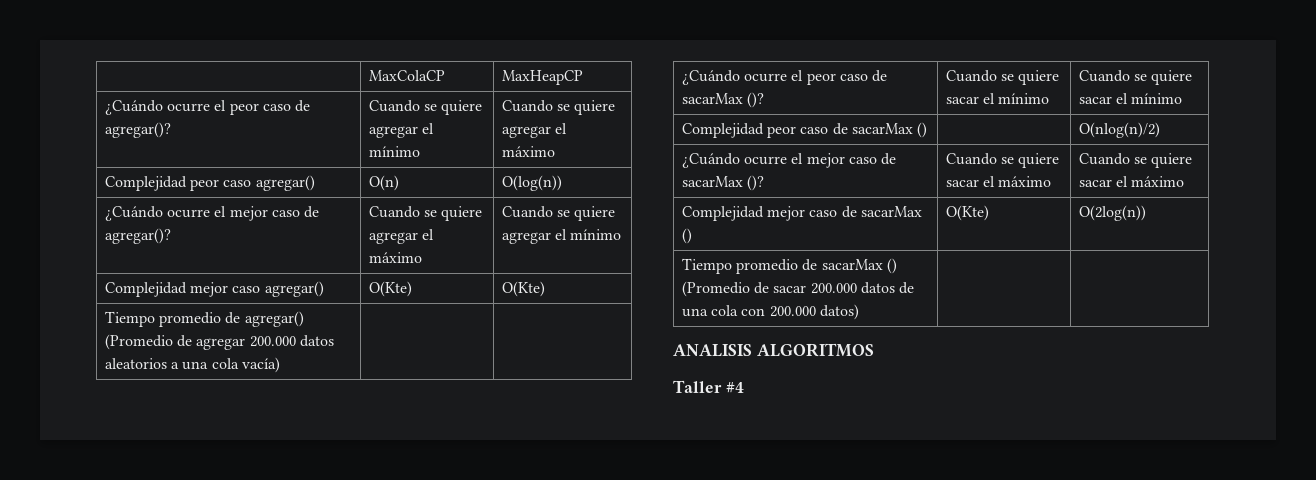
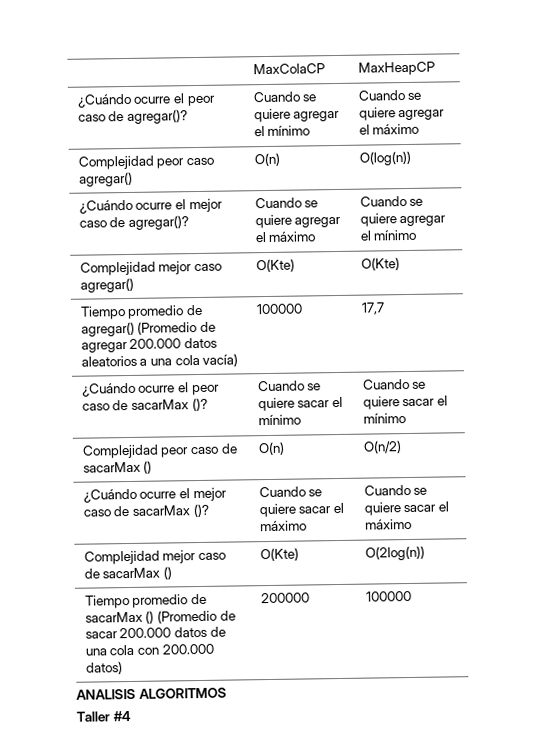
- Tiempo promedio de agregar() (Promedio de agregar 200.000 datos aleatorios a una cola vacía) | |
+ Tiempo promedio de agregar() (Promedio de agregar 200.000 datos aleatorios a una cola vacía) | 100000 | 17,7
- Complejidad peor caso de sacarMax () | | O(nlog(n)/2)
+ Complejidad peor caso de sacarMax () | O(n) | O(n/2)
- Tiempo promedio de sacarMax () (Promedio de sacar 200.000 datos de una cola con 200.000 datos) | |
+ Tiempo promedio de sacarMax () (Promedio de sacar 200.000 datos de una cola con 200.000 datos) | 200000 | 100000

